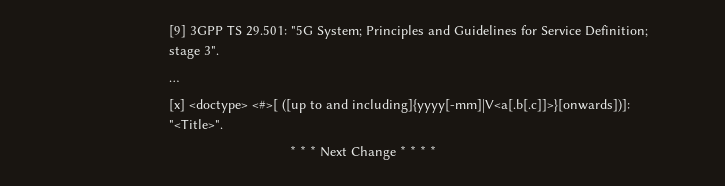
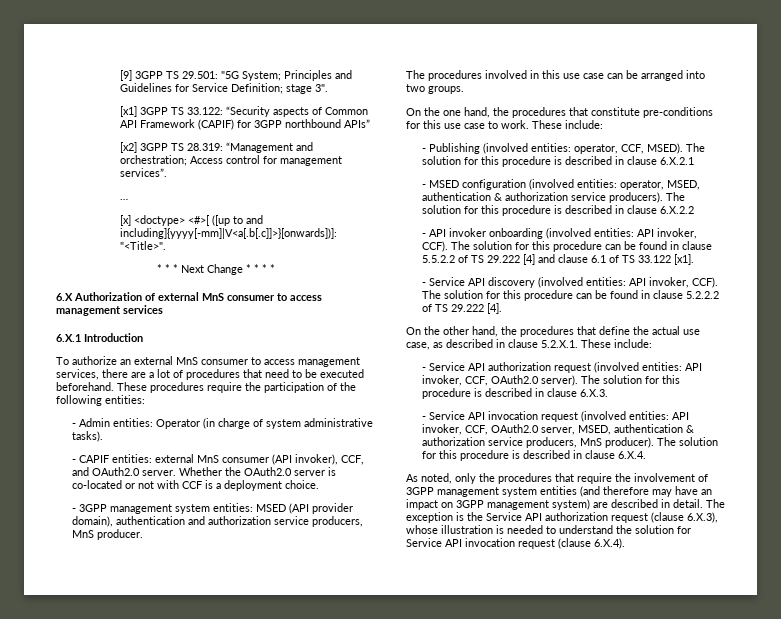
+ [x1] 3GPP TS 33.122: “Security aspects of Common API Framework (CAPIF) for 3GPP northbound APIs”
+ [x2] 3GPP TS 28.319: “Management and orchestration; Access control for management services”.
+ 6.X Authorization of external MnS consumer to access management services
+ 6.X.1 Introduction
+ To authorize an external MnS consumer to access management services, there are a lot of procedures that need to be executed beforehand. These procedures require the participation of the following entities:
+ - Admin entities: Operator (in charge of system administrative tasks).
+ - CAPIF entities: external MnS consumer (API invoker), CCF, and OAuth2.0 server. Whether the OAuth2.0 server is co-located or not with CCF is a deployment choice.
+ - 3GPP management system entities: MSED (API provider domain), authentication and authorization service producers, MnS producer.
+ The procedures involved in this use case can be arranged into two groups.
+ On the one hand, the procedures that constitute pre-conditions for this use case to work. These include:
+ - Publishing (involved entities: operator, CCF, MSED). The solution for this procedure is described in clause 6.X.2.1
+ - MSED configuration (involved entities: operator, MSED, authentication & authorization service producers). The solution for this procedure is described in clause 6.X.2.2
+ - API invoker onboarding (involved entities: API invoker, CCF). The solution for this procedure can be found in clause 5.5.2.2 of TS 29.222 [4] and clause 6.1 of TS 33.122 [x1].
+ - Service API discovery (involved entities: API invoker, CCF). The solution for this procedure can be found in clause 5.2.2.2 of TS 29.222 [4].
+ On the other hand, the procedures that define the actual use case, as described in clause 5.2.X.1. These include:
+ - Service API authorization request (involved entities: API invoker, CCF, OAuth2.0 server). The solution for this procedure is described in clause 6.X.3.
+ - Service API invocation request (involved entities: API invoker, CCF, OAuth2.0 server, MSED, authentication & authorization service producers, MnS producer). The solution for this procedure is described in clause 6.X.4.
+ As noted, only the procedures that require the involvement of 3GPP management system entities (and therefore may have an impact on 3GPP management system) are described in detail. The exception is the Service API authorization request (clause 6.X.3), whose illustration is needed to understand the solution for Service API invocation request (clause 6.X.4).

